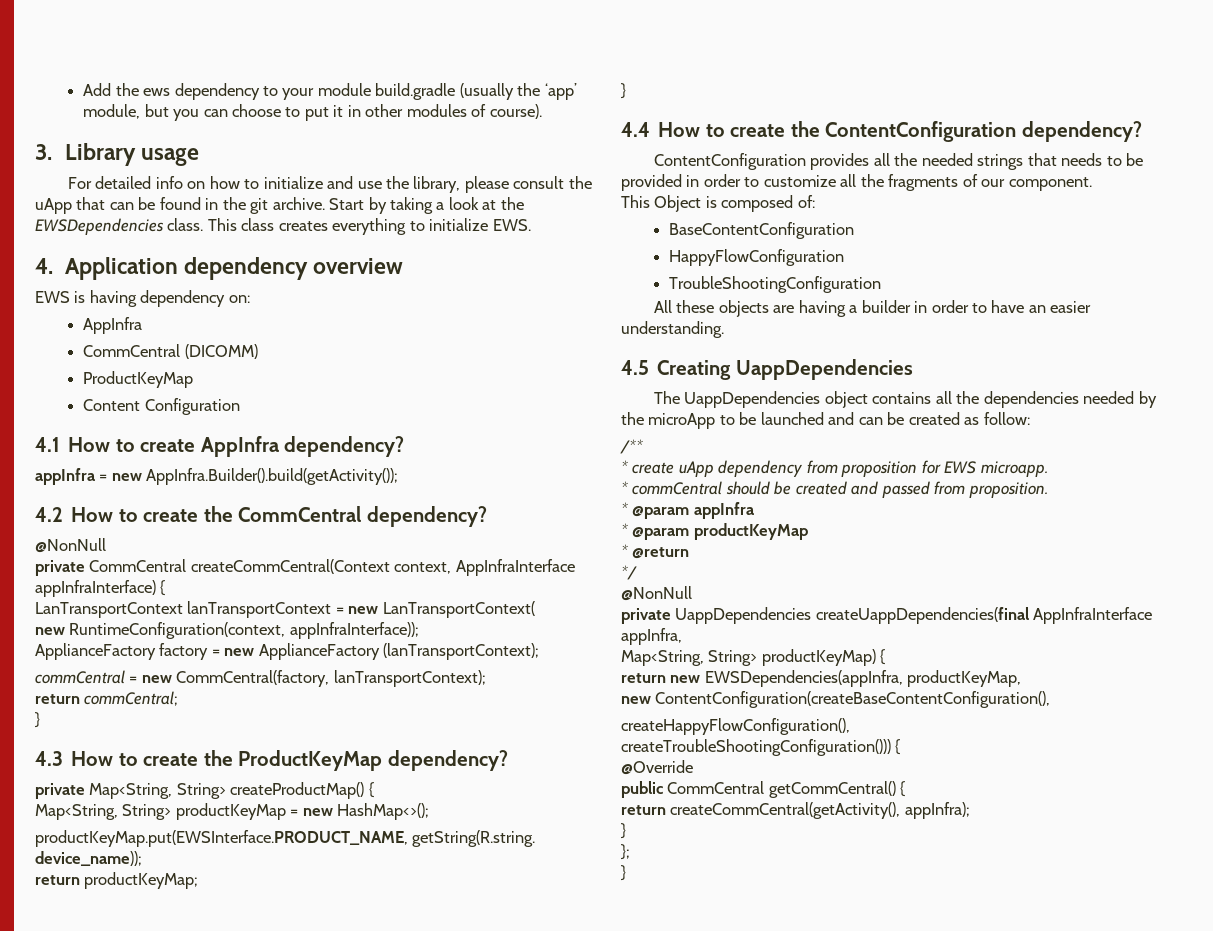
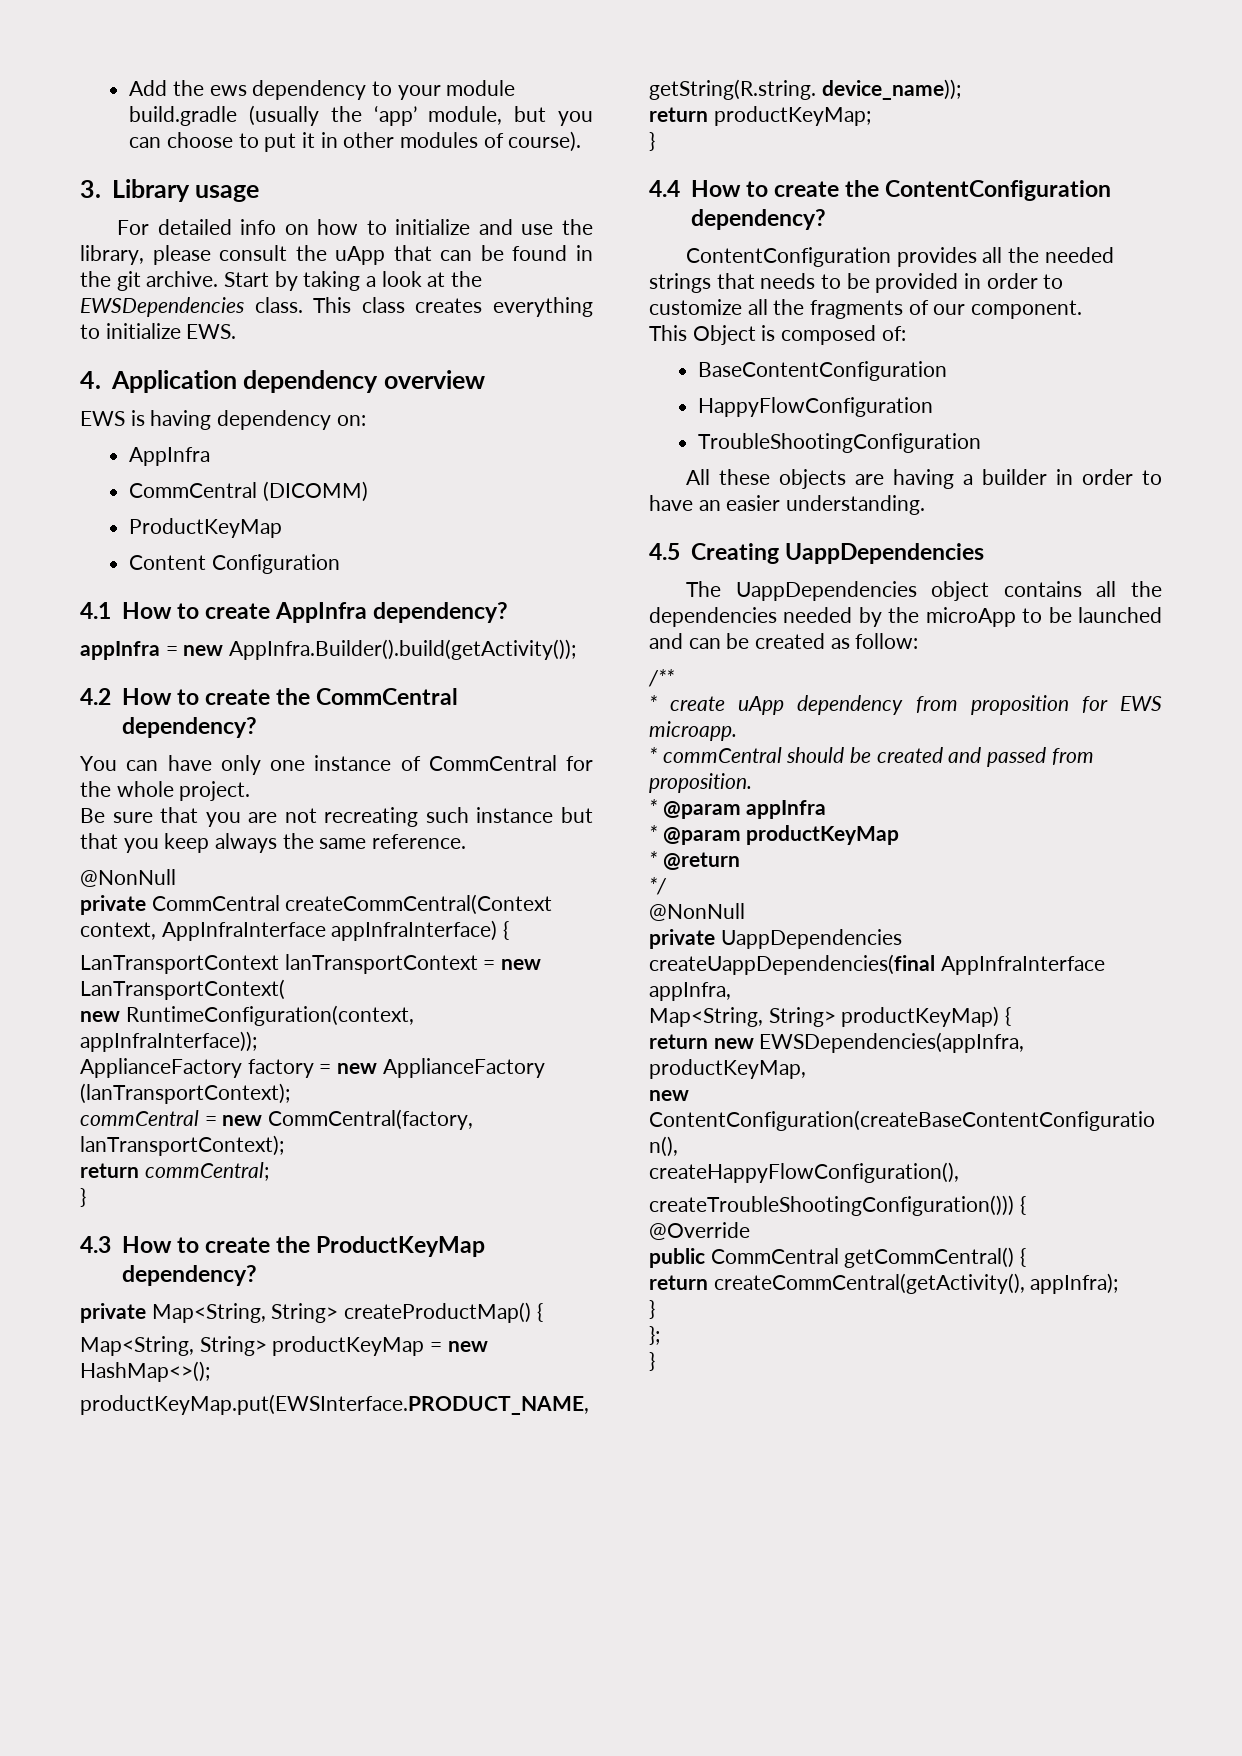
+ You can have only one instance of CommCentral for the whole project.
+ Be sure that you are not recreating such instance but that you keep always the same reference.

